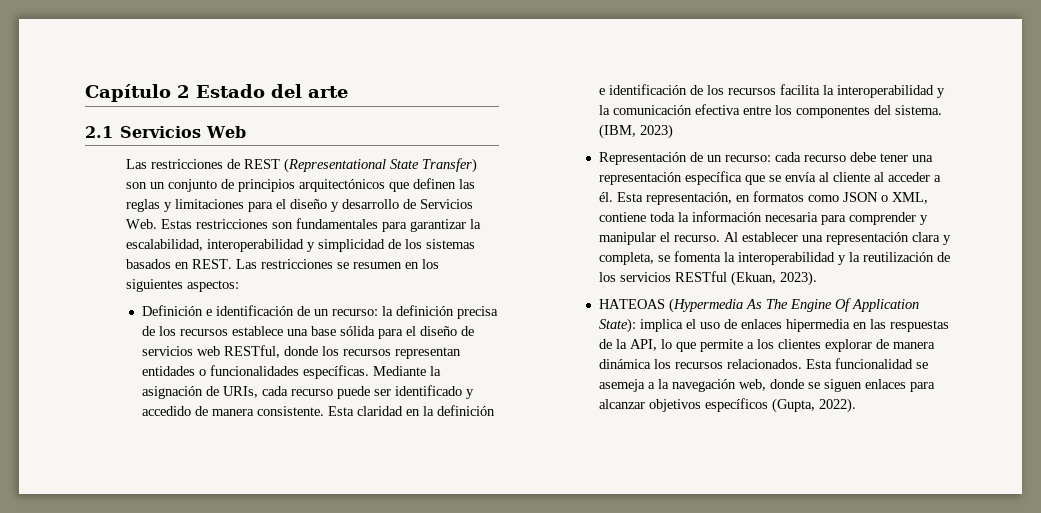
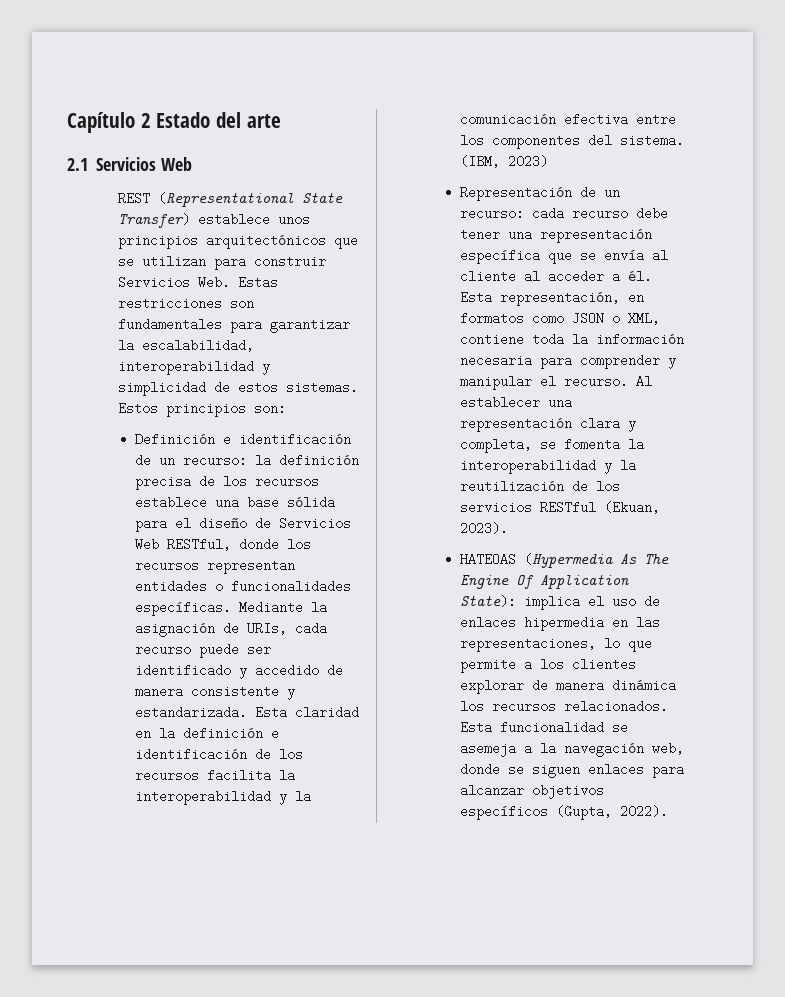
- Las restricciones de REST (Representational State Transfer) son un conjunto de principios arquitectónicos que definen las reglas y limitaciones para el diseño y desarrollo de Servicios Web. Estas restricciones son fundamentales para garantizar la escalabilidad, interoperabilidad y simplicidad de los sistemas basados en REST. Las restricciones se resumen en los siguientes aspectos:
+ REST (Representational State Transfer) establece unos principios arquitectónicos que se utilizan para construir Servicios Web. Estas restricciones son fundamentales para garantizar la escalabilidad, interoperabilidad y simplicidad de estos sistemas. Estos principios son:
- Definición e identificación de un recurso: la definición precisa de los recursos establece una base sólida para el diseño de servicios web RESTful, donde los recursos representan entidades o funcionalidades específicas.
+ Definición e identificación de un recurso: la definición precisa de los recursos establece una base sólida para el diseño de Servicios Web RESTful, donde los recursos representan entidades o funcionalidades específicas.
- Mediante la asignación de URIs, cada recurso puede ser identificado y accedido de manera consistente.
+ Mediante la asignación de URIs, cada recurso puede ser identificado y accedido de manera consistente y estandarizada.
- HATEOAS (Hypermedia As The Engine Of Application State): implica el uso de enlaces hipermedia en las respuestas de la API, lo que permite a los clientes explorar de manera dinámica los recursos relacionados.
+ HATEOAS (Hypermedia As The Engine Of Application State): implica el uso de enlaces hipermedia en las representaciones, lo que permite a los clientes explorar de manera dinámica los recursos relacionados.

